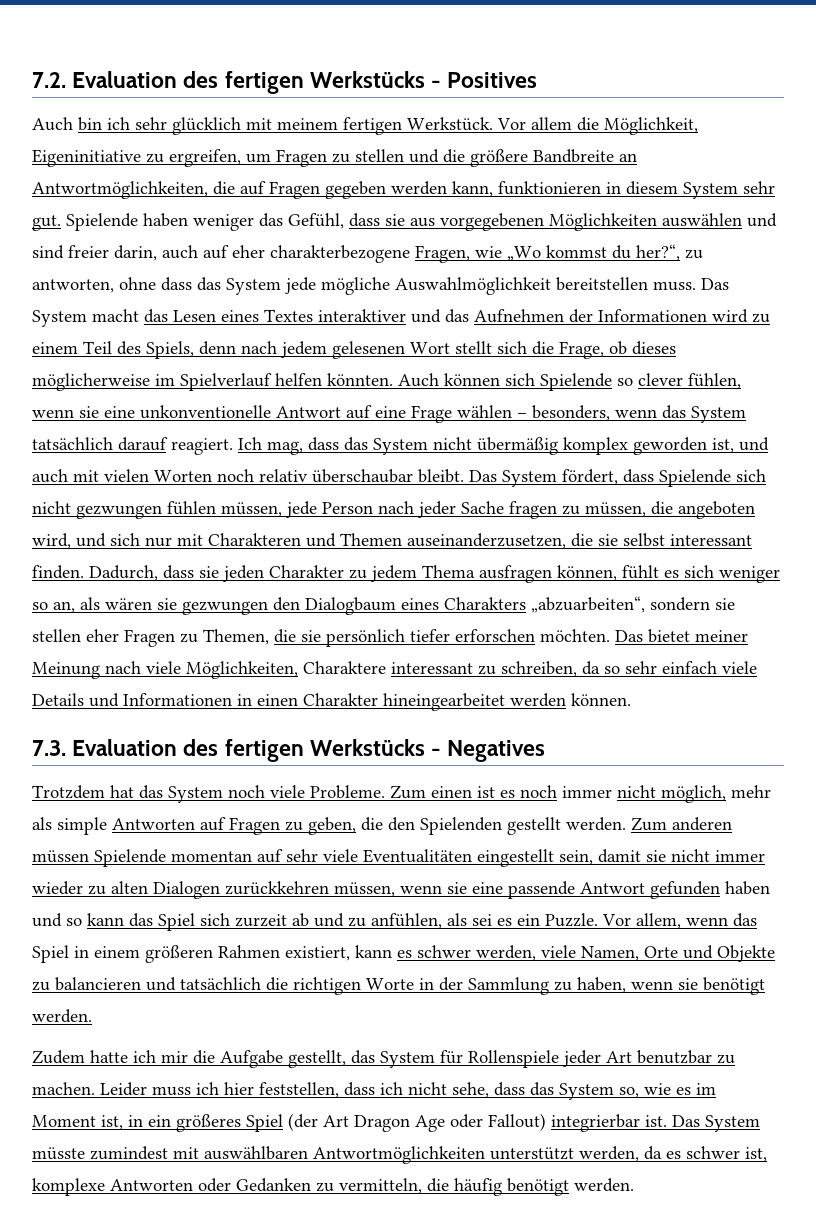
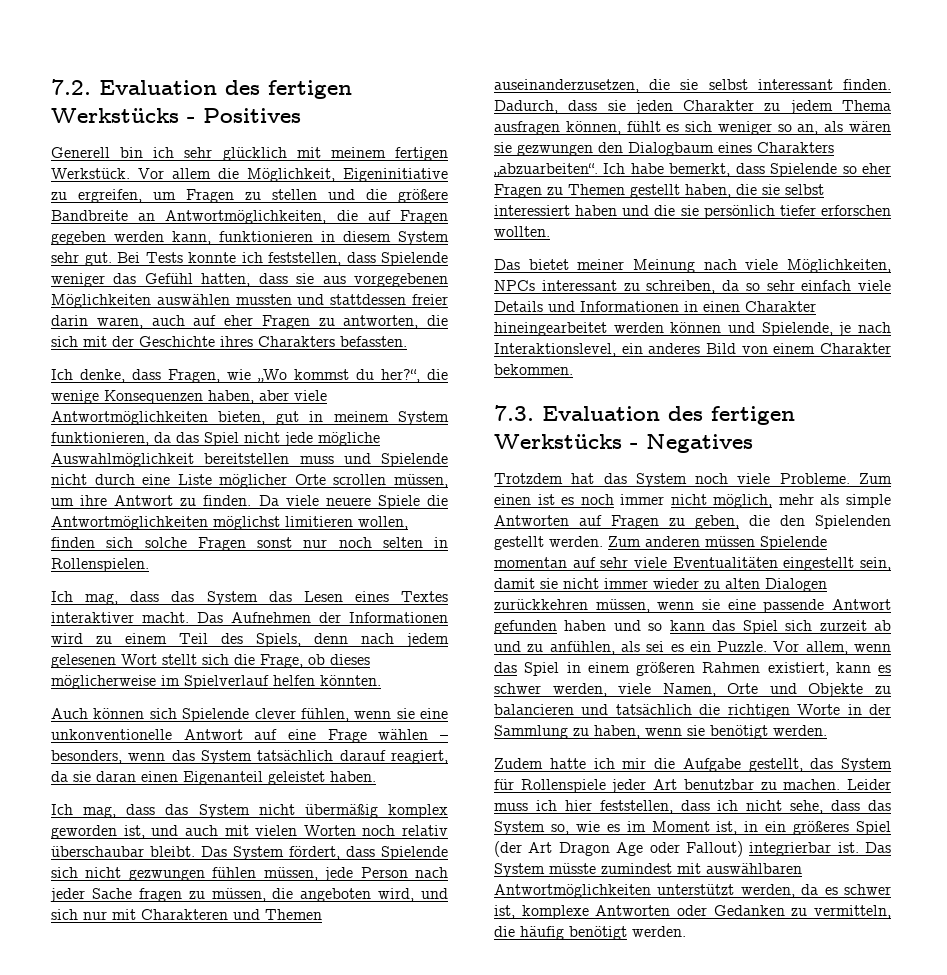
- Auch bin ich sehr glücklich mit meinem fertigen Werkstück.
+ Generell bin ich sehr glücklich mit meinem fertigen Werkstück.
- Spielende haben weniger das Gefühl, dass sie aus vorgegebenen Möglichkeiten auswählen und sind freier darin, auch auf eher charakterbezogene Fragen, wie „Wo kommst du her?“, zu antworten, ohne dass das System jede mögliche Auswahlmöglichkeit bereitstellen muss. Das System macht das Lesen eines Textes interaktiver und das Aufnehmen der Informationen wird zu einem Teil des Spiels, denn nach jedem gelesenen Wort stellt sich die Frage, ob dieses möglicherweise im Spielverlauf helfen könnten. Auch können sich Spielende so clever fühlen, wenn sie eine unkonventionelle Antwort auf eine Frage wählen – besonders, wenn das System tatsächlich darauf reagiert. Ich mag, dass das System nicht übermäßig komplex geworden ist, und auch mit vielen Worten noch relativ überschaubar bleibt.
+ Bei Tests konnte ich feststellen, dass Spielende weniger das Gefühl hatten, dass sie aus vorgegebenen Möglichkeiten auswählen mussten und stattdessen freier darin waren, auch auf eher Fragen zu antworten, die sich mit der Geschichte ihres Charakters befassten.
+ Ich denke, dass Fragen, wie „Wo kommst du her?“, die wenige Konsequenzen haben, aber viele Antwortmöglichkeiten bieten, gut in meinem System funktionieren, da das Spiel nicht jede mögliche Auswahlmöglichkeit bereitstellen muss und Spielende nicht durch eine Liste möglicher Orte scrollen müssen, um ihre Antwort zu finden. Da viele neuere Spiele die Antwortmöglichkeiten möglichst limitieren wollen, finden sich solche Fragen sonst nur noch selten in Rollenspielen.
+ Ich mag, dass das System das Lesen eines Textes interaktiver macht. Das Aufnehmen der Informationen wird zu einem Teil des Spiels, denn nach jedem gelesenen Wort stellt sich die Frage, ob dieses möglicherweise im Spielverlauf helfen könnten.
+ Auch können sich Spielende clever fühlen, wenn sie eine unkonventionelle Antwort auf eine Frage wählen – besonders, wenn das System tatsächlich darauf reagiert, da sie daran einen Eigenanteil geleistet haben.
+ Ich mag, dass das System nicht übermäßig komplex geworden ist, und auch mit vielen Worten noch relativ überschaubar bleibt.
- Dadurch, dass sie jeden Charakter zu jedem Thema ausfragen können, fühlt es sich weniger so an, als wären sie gezwungen den Dialogbaum eines Charakters „abzuarbeiten“, sondern sie stellen eher Fragen zu Themen, die sie persönlich tiefer erforschen möchten. Das bietet meiner Meinung nach viele Möglichkeiten, Charaktere interessant zu schreiben, da so sehr einfach viele Details und Informationen in einen Charakter hineingearbeitet werden können.
+ Dadurch, dass sie jeden Charakter zu jedem Thema ausfragen können, fühlt es sich weniger so an, als wären sie gezwungen den Dialogbaum eines Charakters „abzuarbeiten“. Ich habe bemerkt, dass Spielende so eher Fragen zu Themen gestellt haben, die sie selbst interessiert haben und die sie persönlich tiefer erforschen wollten.
+ Das bietet meiner Meinung nach viele Möglichkeiten, NPCs interessant zu schreiben, da so sehr einfach viele Details und Informationen in einen Charakter hineingearbeitet werden können und Spielende, je nach Interaktionslevel, ein anderes Bild von einem Charakter bekommen.

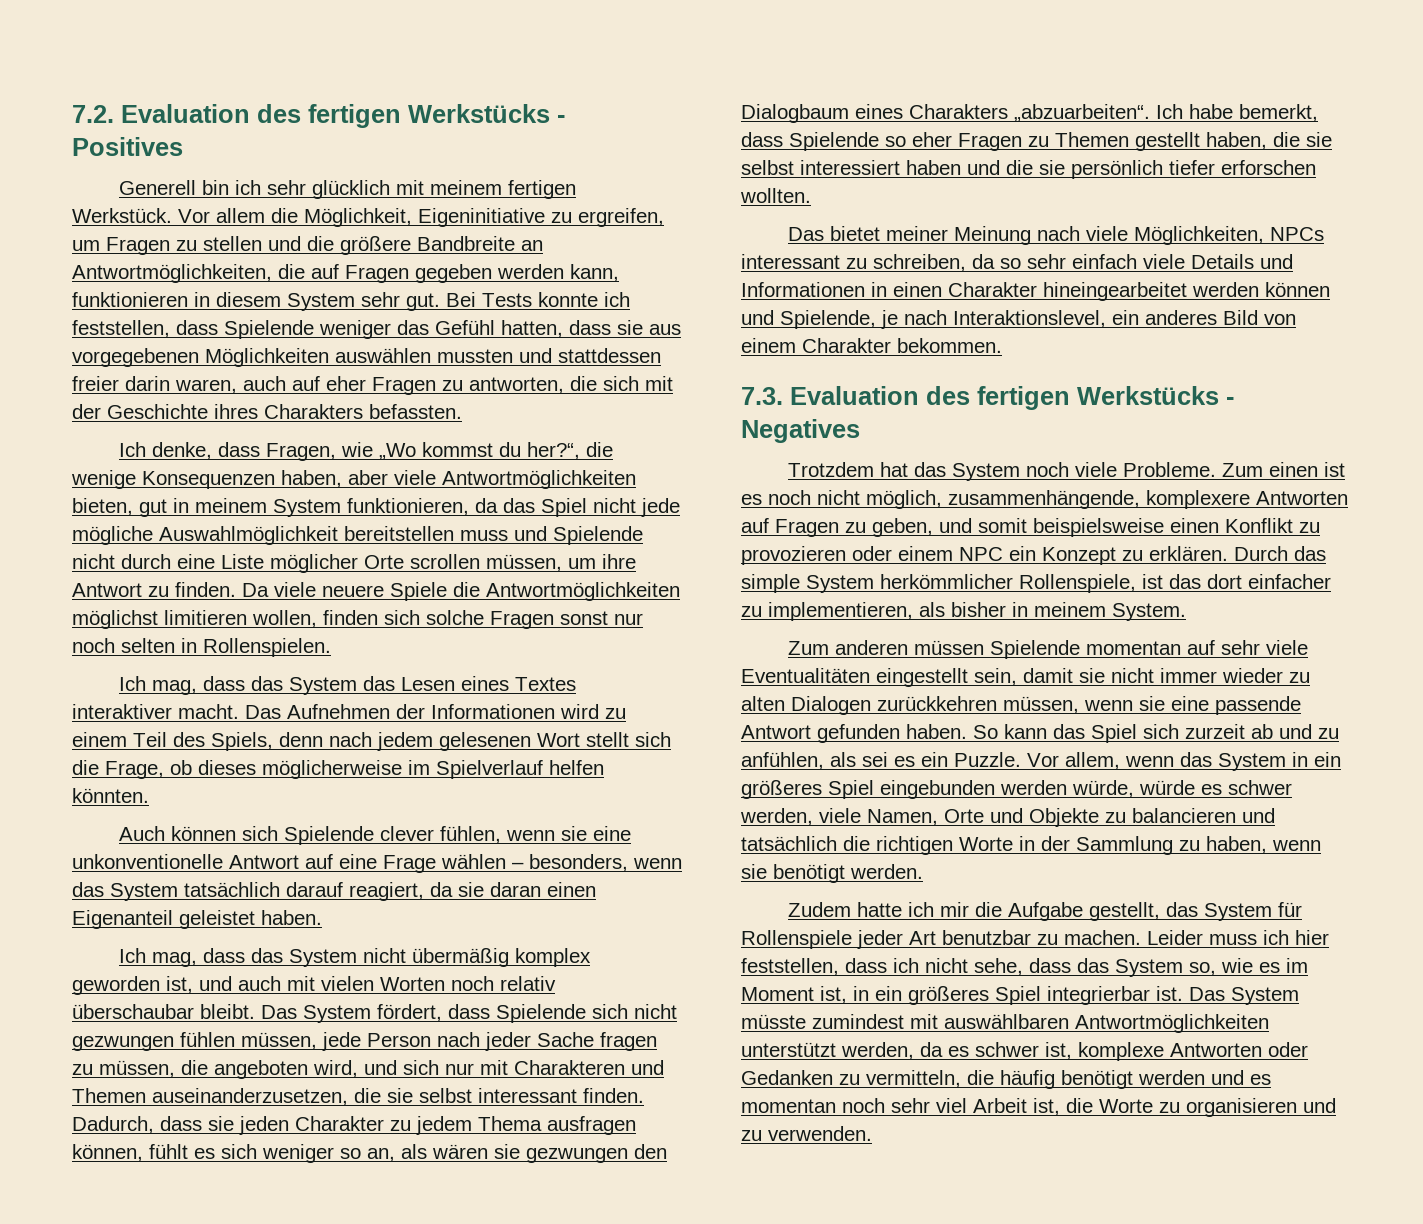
- Zum einen ist es noch immer nicht möglich, mehr als simple Antworten auf Fragen zu geben, die den Spielenden gestellt werden. Zum anderen müssen Spielende momentan auf sehr viele Eventualitäten eingestellt sein, damit sie nicht immer wieder zu alten Dialogen zurückkehren müssen, wenn sie eine passende Antwort gefunden haben und so kann das Spiel sich zurzeit ab und zu anfühlen, als sei es ein Puzzle.
+ Zum einen ist es noch nicht möglich, zusammenhängende, komplexere Antworten auf Fragen zu geben, und somit beispielsweise einen Konflikt zu provozieren oder einem NPC ein Konzept zu erklären. Durch das simple System herkömmlicher Rollenspiele, ist das dort einfacher zu implementieren, als bisher in meinem System.
+ Zum anderen müssen Spielende momentan auf sehr viele Eventualitäten eingestellt sein, damit sie nicht immer wieder zu alten Dialogen zurückkehren müssen, wenn sie eine passende Antwort gefunden haben. So kann das Spiel sich zurzeit ab und zu anfühlen, als sei es ein Puzzle.
- Vor allem, wenn das Spiel in einem größeren Rahmen existiert, kann es schwer werden, viele Namen, Orte und Objekte zu balancieren und tatsächlich die richtigen Worte in der Sammlung zu haben, wenn sie benötigt werden.
+ Vor allem, wenn das System in ein größeres Spiel eingebunden werden würde, würde es schwer werden, viele Namen, Orte und Objekte zu balancieren und tatsächlich die richtigen Worte in der Sammlung zu haben, wenn sie benötigt werden.
- Leider muss ich hier feststellen, dass ich nicht sehe, dass das System so, wie es im Moment ist, in ein größeres Spiel (der Art Dragon Age oder Fallout) integrierbar ist.
+ Leider muss ich hier feststellen, dass ich nicht sehe, dass das System so, wie es im Moment ist, in ein größeres Spiel integrierbar ist.
- Das System müsste zumindest mit auswählbaren Antwortmöglichkeiten unterstützt werden, da es schwer ist, komplexe Antworten oder Gedanken zu vermitteln, die häufig benötigt werden.
+ Das System müsste zumindest mit auswählbaren Antwortmöglichkeiten unterstützt werden, da es schwer ist, komplexe Antworten oder Gedanken zu vermitteln, die häufig benötigt werden und es momentan noch sehr viel Arbeit ist, die Worte zu organisieren und zu verwenden.

